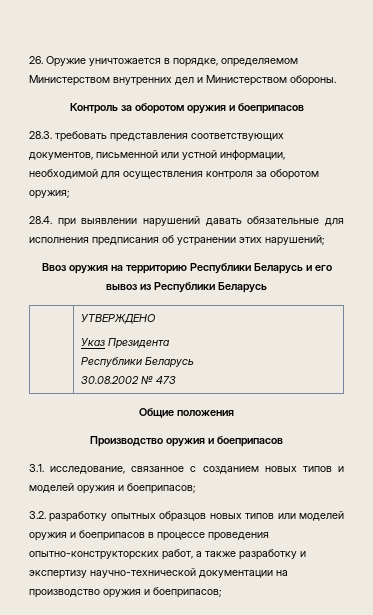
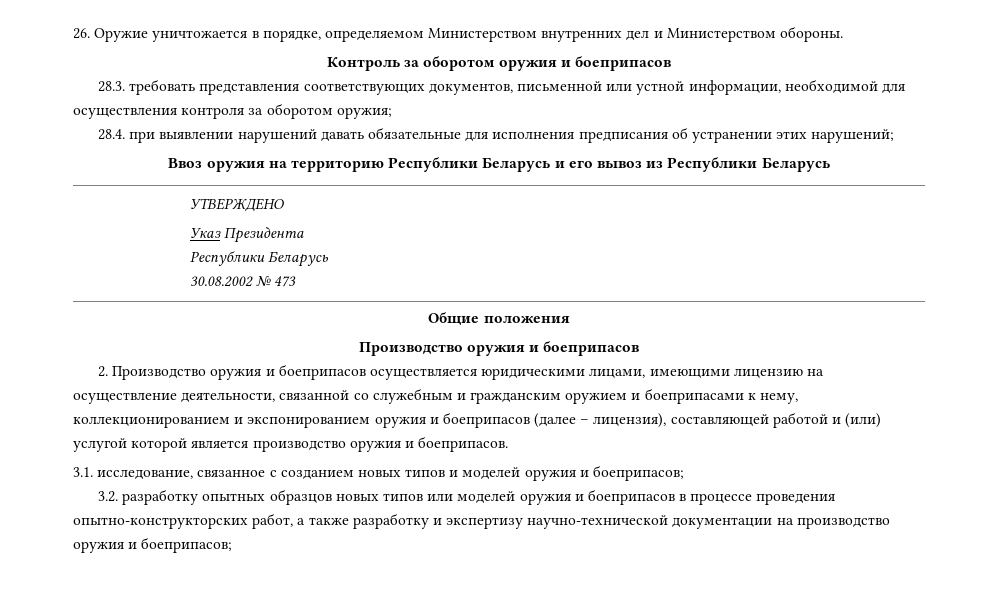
+ 2. Производство оружия и боеприпасов осуществляется юридическими лицами, имеющими лицензию на осуществление деятельности, связанной со служебным и гражданским оружием и боеприпасами к нему, коллекционированием и экспонированием оружия и боеприпасов (далее – лицензия), составляющей работой и (или) услугой которой является производство оружия и боеприпасов.

